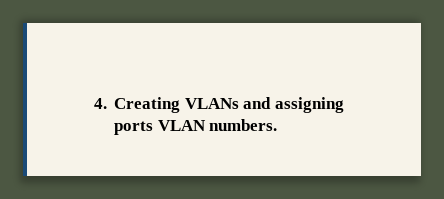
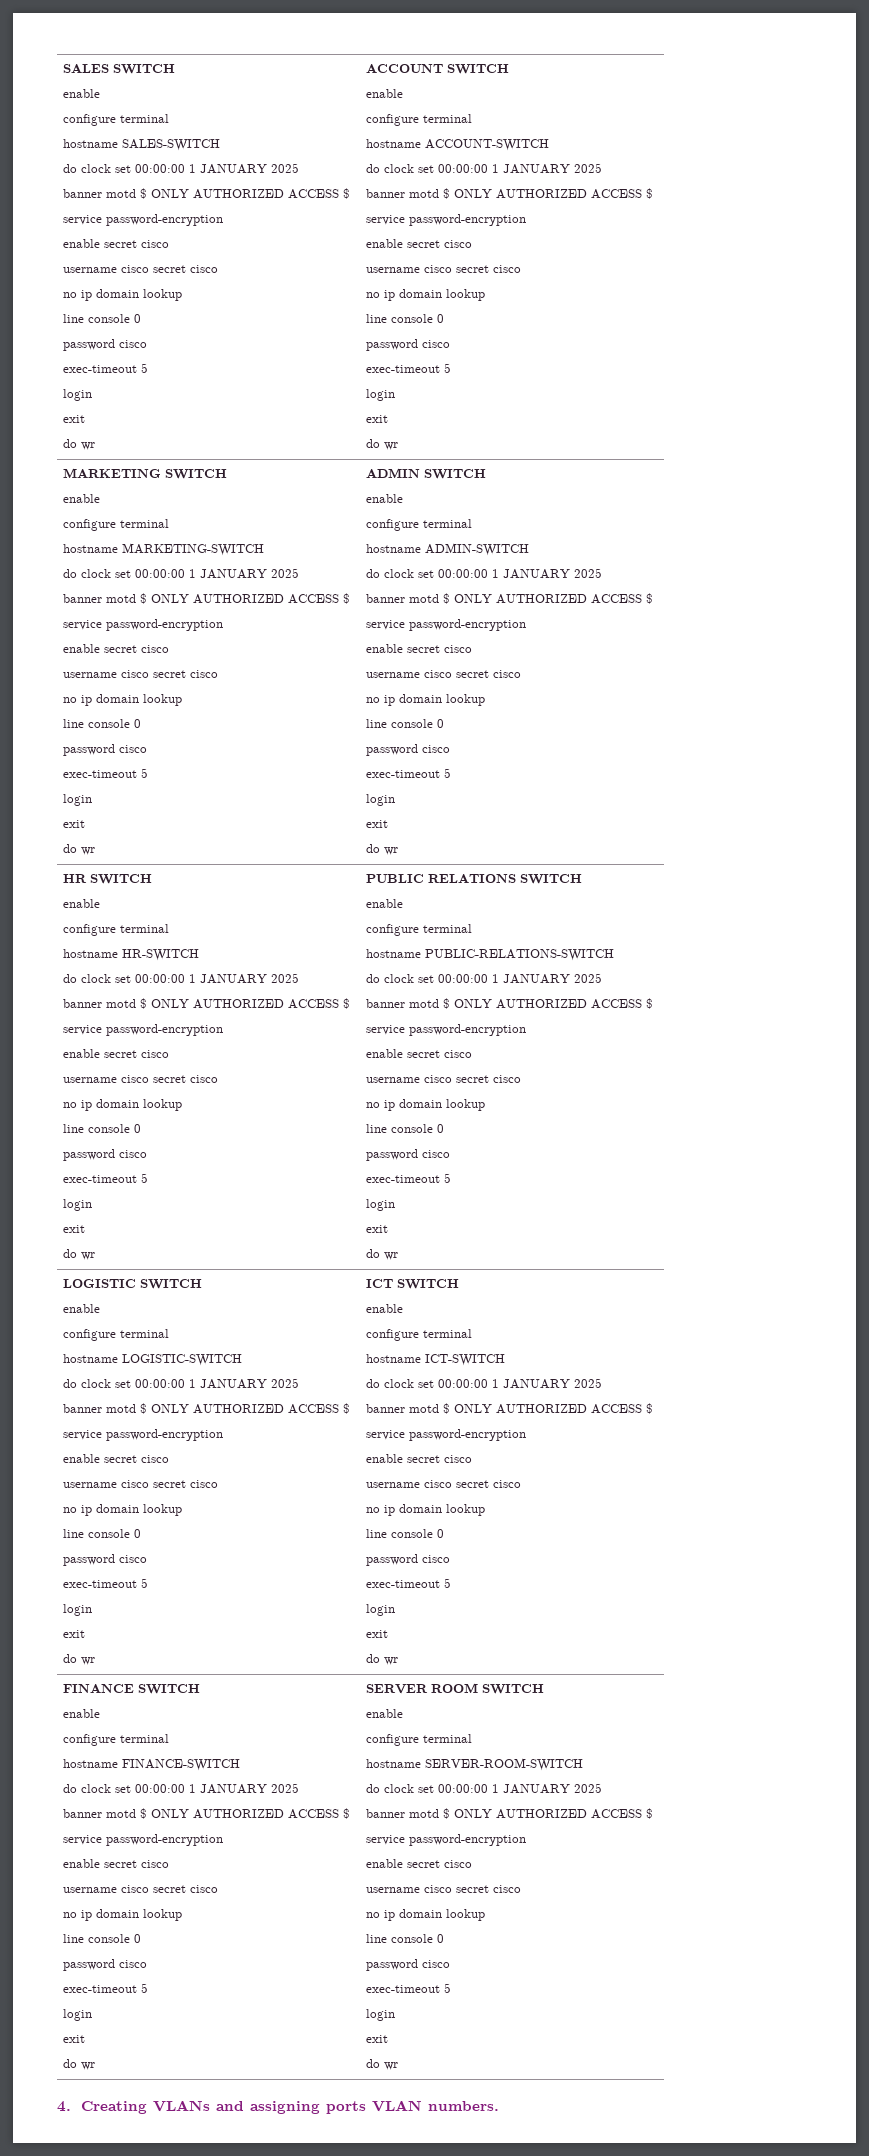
+ SALES SWITCH
+ enable
+ configure terminal
+ hostname SALES-SWITCH
+ do clock set 00:00:00 1 JANUARY 2025
+ banner motd $ ONLY AUTHORIZED ACCESS $
+ service password-encryption
+ enable secret cisco
+ username cisco secret cisco
+ no ip domain lookup
+ line console 0
+ password cisco
+ exec-timeout 5
+ login
+ exit
+ do wr | ACCOUNT SWITCH
+ enable
+ configure terminal
+ hostname ACCOUNT-SWITCH
+ do clock set 00:00:00 1 JANUARY 2025
+ banner motd $ ONLY AUTHORIZED ACCESS $
+ service password-encryption
+ enable secret cisco
+ username cisco secret cisco
+ no ip domain lookup
+ line console 0
+ password cisco
+ exec-timeout 5
+ login
+ exit
+ do wr
+ MARKETING SWITCH
+ enable
+ configure terminal
+ hostname MARKETING-SWITCH
+ do clock set 00:00:00 1 JANUARY 2025
+ banner motd $ ONLY AUTHORIZED ACCESS $
+ service password-encryption
+ enable secret cisco
+ username cisco secret cisco
+ no ip domain lookup
+ line console 0
+ password cisco
+ exec-timeout 5
+ login
+ exit
+ do wr | ADMIN SWITCH
+ enable
+ configure terminal
+ hostname ADMIN-SWITCH
+ do clock set 00:00:00 1 JANUARY 2025
+ banner motd $ ONLY AUTHORIZED ACCESS $
+ service password-encryption
+ enable secret cisco
+ username cisco secret cisco
+ no ip domain lookup
+ line console 0
+ password cisco
+ exec-timeout 5
+ login
+ exit
+ do wr
+ HR SWITCH
+ enable
+ configure terminal
+ hostname HR-SWITCH
+ do clock set 00:00:00 1 JANUARY 2025
+ banner motd $ ONLY AUTHORIZED ACCESS $
+ service password-encryption
+ enable secret cisco
+ username cisco secret cisco
+ no ip domain lookup
+ line console 0
+ password cisco
+ exec-timeout 5
+ login
+ exit
+ do wr | PUBLIC RELATIONS SWITCH
+ enable
+ configure terminal
+ hostname PUBLIC-RELATIONS-SWITCH
+ do clock set 00:00:00 1 JANUARY 2025
+ banner motd $ ONLY AUTHORIZED ACCESS $
+ service password-encryption
+ enable secret cisco
+ username cisco secret cisco
+ no ip domain lookup
+ line console 0
+ password cisco
+ exec-timeout 5
+ login
+ exit
+ do wr
+ LOGISTIC SWITCH
+ enable
+ configure terminal
+ hostname LOGISTIC-SWITCH
+ do clock set 00:00:00 1 JANUARY 2025
+ banner motd $ ONLY AUTHORIZED ACCESS $
+ service password-encryption
+ enable secret cisco
+ username cisco secret cisco
+ no ip domain lookup
+ line console 0
+ password cisco
+ exec-timeout 5
+ login
+ exit
+ do wr | ICT SWITCH
+ enable
+ configure terminal
+ hostname ICT-SWITCH
+ do clock set 00:00:00 1 JANUARY 2025
+ banner motd $ ONLY AUTHORIZED ACCESS $
+ service password-encryption
+ enable secret cisco
+ username cisco secret cisco
+ no ip domain lookup
+ line console 0
+ password cisco
+ exec-timeout 5
+ login
+ exit
+ do wr
+ FINANCE SWITCH
+ enable
+ configure terminal
+ hostname FINANCE-SWITCH
+ do clock set 00:00:00 1 JANUARY 2025
+ banner motd $ ONLY AUTHORIZED ACCESS $
+ service password-encryption
+ enable secret cisco
+ username cisco secret cisco
+ no ip domain lookup
+ line console 0
+ password cisco
+ exec-timeout 5
+ login
+ exit
+ do wr | SERVER ROOM SWITCH
+ enable
+ configure terminal
+ hostname SERVER-ROOM-SWITCH
+ do clock set 00:00:00 1 JANUARY 2025
+ banner motd $ ONLY AUTHORIZED ACCESS $
+ service password-encryption
+ enable secret cisco
+ username cisco secret cisco
+ no ip domain lookup
+ line console 0
+ password cisco
+ exec-timeout 5
+ login
+ exit
+ do wr

